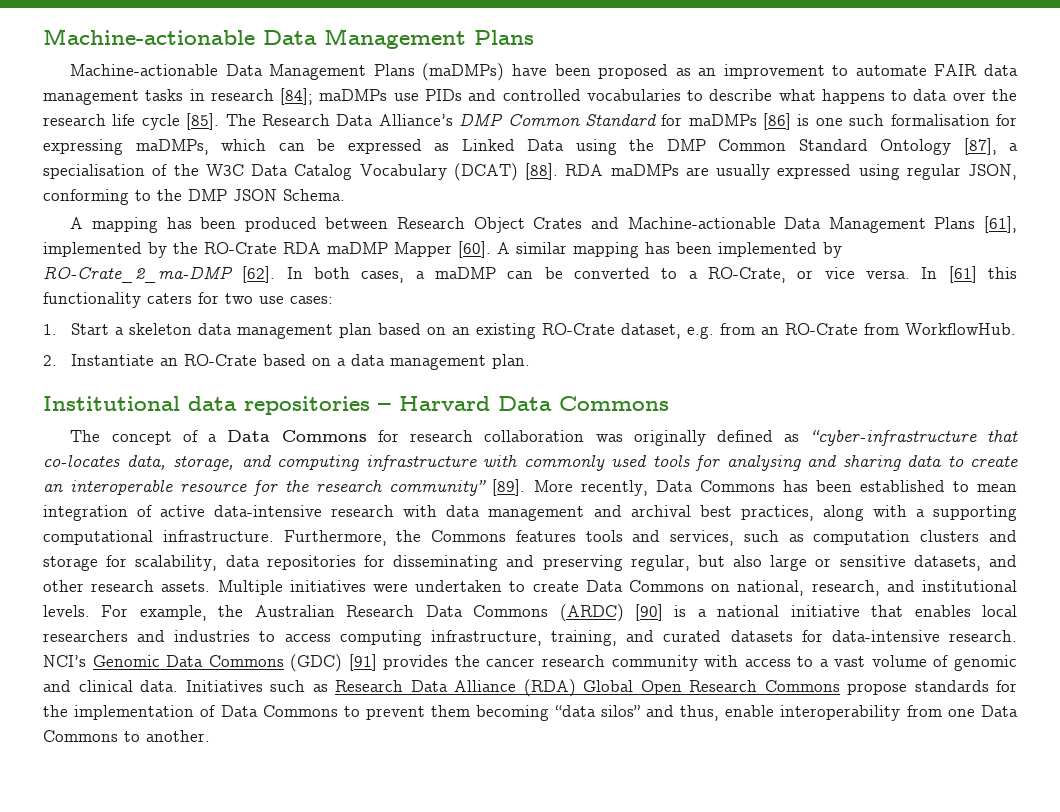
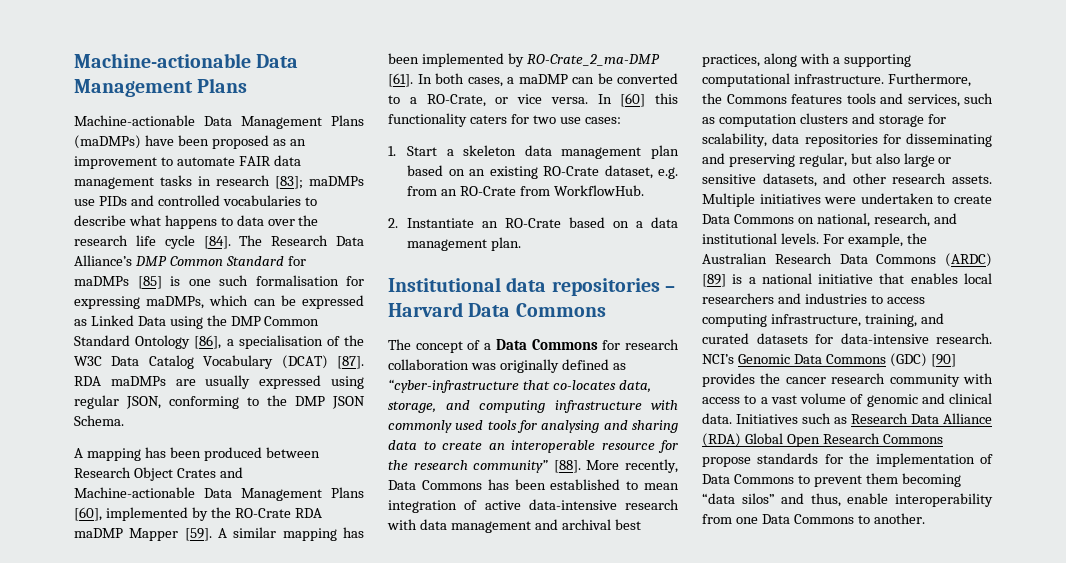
- Machine-actionable Data Management Plans (maDMPs) have been proposed as an improvement to automate FAIR data management tasks in research [84]; maDMPs use PIDs and controlled vocabularies to describe what happens to data over the research life cycle [85].
+ Machine-actionable Data Management Plans (maDMPs) have been proposed as an improvement to automate FAIR data management tasks in research [83]; maDMPs use PIDs and controlled vocabularies to describe what happens to data over the research life cycle [84].
- The Research Data Alliance’s DMP Common Standard for maDMPs [86] is one such formalisation for expressing maDMPs, which can be expressed as Linked Data using the DMP Common Standard Ontology [87], a specialisation of the W3C Data Catalog Vocabulary (DCAT) [88].
+ The Research Data Alliance’s DMP Common Standard for maDMPs [85] is one such formalisation for expressing maDMPs, which can be expressed as Linked Data using the DMP Common Standard Ontology [86], a specialisation of the W3C Data Catalog Vocabulary (DCAT) [87].
- A mapping has been produced between Research Object Crates and Machine-actionable Data Management Plans [61], implemented by the RO-Crate RDA maDMP Mapper [60].
+ A mapping has been produced between Research Object Crates and Machine-actionable Data Management Plans [60], implemented by the RO-Crate RDA maDMP Mapper [59].
- A similar mapping has been implemented by RO-Crate_2_ma-DMP [62].
+ A similar mapping has been implemented by RO-Crate_2_ma-DMP [61].
- In [61] this functionality caters for two use cases:
+ In [60] this functionality caters for two use cases:
- The concept of a Data Commons for research collaboration was originally defined as “cyber-infrastructure that co-locates data, storage, and computing infrastructure with commonly used tools for analysing and sharing data to create an interoperable resource for the research community” [89].
+ The concept of a Data Commons for research collaboration was originally defined as “cyber-infrastructure that co-locates data, storage, and computing infrastructure with commonly used tools for analysing and sharing data to create an interoperable resource for the research community” [88].
- For example, the Australian Research Data Commons (ARDC) [90] is a national initiative that enables local researchers and industries to access computing infrastructure, training, and curated datasets for data-intensive research.
+ For example, the Australian Research Data Commons (ARDC) [89] is a national initiative that enables local researchers and industries to access computing infrastructure, training, and curated datasets for data-intensive research.
- NCI’s Genomic Data Commons (GDC) [91] provides the cancer research community with access to a vast volume of genomic and clinical data.
+ NCI’s Genomic Data Commons (GDC) [90] provides the cancer research community with access to a vast volume of genomic and clinical data.

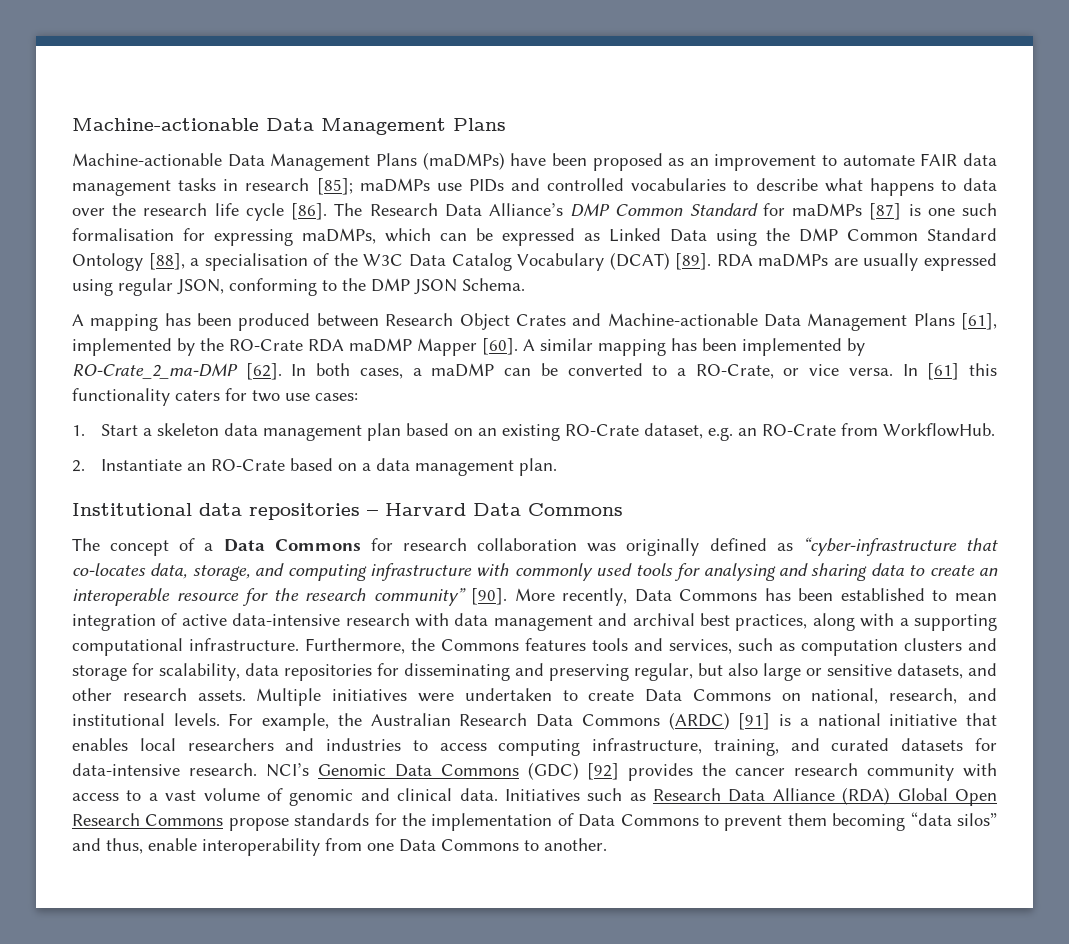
- Machine-actionable Data Management Plans (maDMPs) have been proposed as an improvement to automate FAIR data management tasks in research [83]; maDMPs use PIDs and controlled vocabularies to describe what happens to data over the research life cycle [84].
+ Machine-actionable Data Management Plans (maDMPs) have been proposed as an improvement to automate FAIR data management tasks in research [85]; maDMPs use PIDs and controlled vocabularies to describe what happens to data over the research life cycle [86].
- The Research Data Alliance’s DMP Common Standard for maDMPs [85] is one such formalisation for expressing maDMPs, which can be expressed as Linked Data using the DMP Common Standard Ontology [86], a specialisation of the W3C Data Catalog Vocabulary (DCAT) [87].
+ The Research Data Alliance’s DMP Common Standard for maDMPs [87] is one such formalisation for expressing maDMPs, which can be expressed as Linked Data using the DMP Common Standard Ontology [88], a specialisation of the W3C Data Catalog Vocabulary (DCAT) [89].
- A mapping has been produced between Research Object Crates and Machine-actionable Data Management Plans [60], implemented by the RO-Crate RDA maDMP Mapper [59].
+ A mapping has been produced between Research Object Crates and Machine-actionable Data Management Plans [61], implemented by the RO-Crate RDA maDMP Mapper [60].
- A similar mapping has been implemented by RO-Crate_2_ma-DMP [61].
+ A similar mapping has been implemented by RO-Crate_2_ma-DMP [62].
- In [60] this functionality caters for two use cases:
+ In [61] this functionality caters for two use cases:
- 1. Start a skeleton data management plan based on an existing RO-Crate dataset, e.g. from an RO-Crate from WorkflowHub.
+ 1. Start a skeleton data management plan based on an existing RO-Crate dataset, e.g. an RO-Crate from WorkflowHub.
- The concept of a Data Commons for research collaboration was originally defined as “cyber-infrastructure that co-locates data, storage, and computing infrastructure with commonly used tools for analysing and sharing data to create an interoperable resource for the research community” [88].
+ The concept of a Data Commons for research collaboration was originally defined as “cyber-infrastructure that co-locates data, storage, and computing infrastructure with commonly used tools for analysing and sharing data to create an interoperable resource for the research community” [90].
- For example, the Australian Research Data Commons (ARDC) [89] is a national initiative that enables local researchers and industries to access computing infrastructure, training, and curated datasets for data-intensive research.
+ For example, the Australian Research Data Commons (ARDC) [91] is a national initiative that enables local researchers and industries to access computing infrastructure, training, and curated datasets for data-intensive research.
- NCI’s Genomic Data Commons (GDC) [90] provides the cancer research community with access to a vast volume of genomic and clinical data.
+ NCI’s Genomic Data Commons (GDC) [92] provides the cancer research community with access to a vast volume of genomic and clinical data.

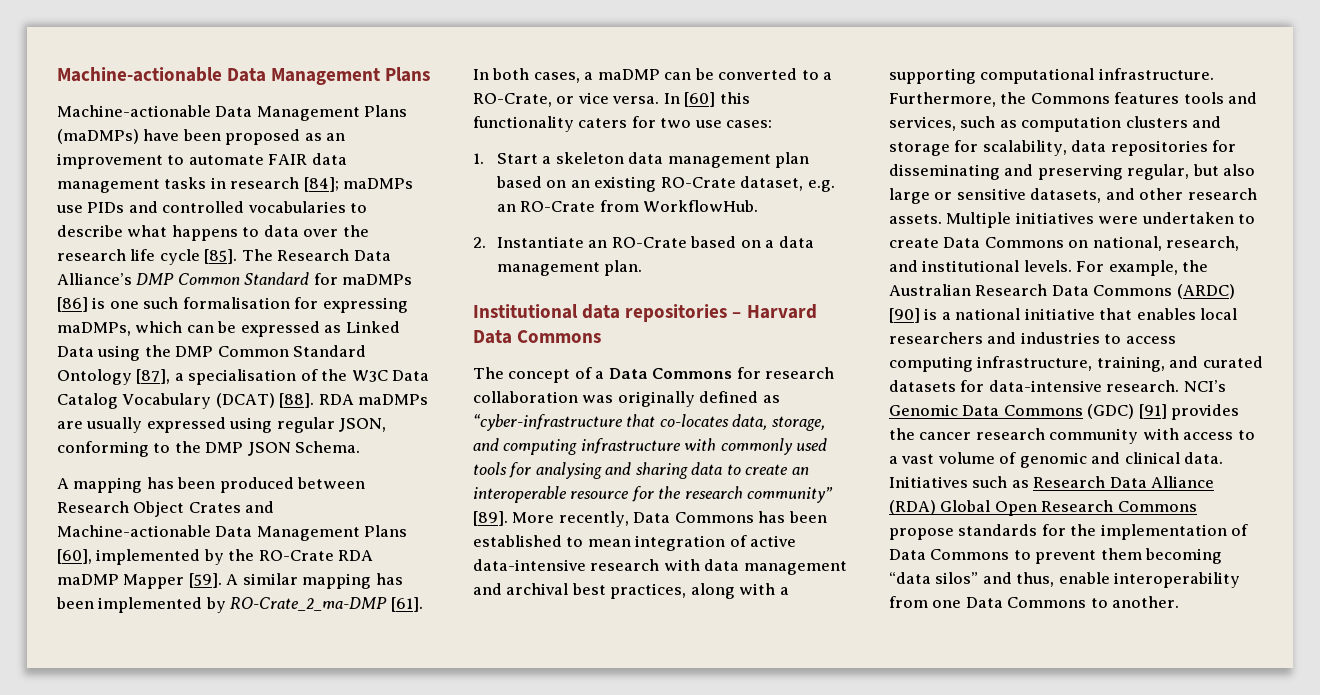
- Machine-actionable Data Management Plans (maDMPs) have been proposed as an improvement to automate FAIR data management tasks in research [85]; maDMPs use PIDs and controlled vocabularies to describe what happens to data over the research life cycle [86].
+ Machine-actionable Data Management Plans (maDMPs) have been proposed as an improvement to automate FAIR data management tasks in research [84]; maDMPs use PIDs and controlled vocabularies to describe what happens to data over the research life cycle [85].
- The Research Data Alliance’s DMP Common Standard for maDMPs [87] is one such formalisation for expressing maDMPs, which can be expressed as Linked Data using the DMP Common Standard Ontology [88], a specialisation of the W3C Data Catalog Vocabulary (DCAT) [89].
+ The Research Data Alliance’s DMP Common Standard for maDMPs [86] is one such formalisation for expressing maDMPs, which can be expressed as Linked Data using the DMP Common Standard Ontology [87], a specialisation of the W3C Data Catalog Vocabulary (DCAT) [88].
- A mapping has been produced between Research Object Crates and Machine-actionable Data Management Plans [61], implemented by the RO-Crate RDA maDMP Mapper [60].
+ A mapping has been produced between Research Object Crates and Machine-actionable Data Management Plans [60], implemented by the RO-Crate RDA maDMP Mapper [59].
- A similar mapping has been implemented by RO-Crate_2_ma-DMP [62].
+ A similar mapping has been implemented by RO-Crate_2_ma-DMP [61].
- In [61] this functionality caters for two use cases:
+ In [60] this functionality caters for two use cases:
- The concept of a Data Commons for research collaboration was originally defined as “cyber-infrastructure that co-locates data, storage, and computing infrastructure with commonly used tools for analysing and sharing data to create an interoperable resource for the research community” [90].
+ The concept of a Data Commons for research collaboration was originally defined as “cyber-infrastructure that co-locates data, storage, and computing infrastructure with commonly used tools for analysing and sharing data to create an interoperable resource for the research community” [89].
- For example, the Australian Research Data Commons (ARDC) [91] is a national initiative that enables local researchers and industries to access computing infrastructure, training, and curated datasets for data-intensive research.
+ For example, the Australian Research Data Commons (ARDC) [90] is a national initiative that enables local researchers and industries to access computing infrastructure, training, and curated datasets for data-intensive research.
- NCI’s Genomic Data Commons (GDC) [92] provides the cancer research community with access to a vast volume of genomic and clinical data.
+ NCI’s Genomic Data Commons (GDC) [91] provides the cancer research community with access to a vast volume of genomic and clinical data.

